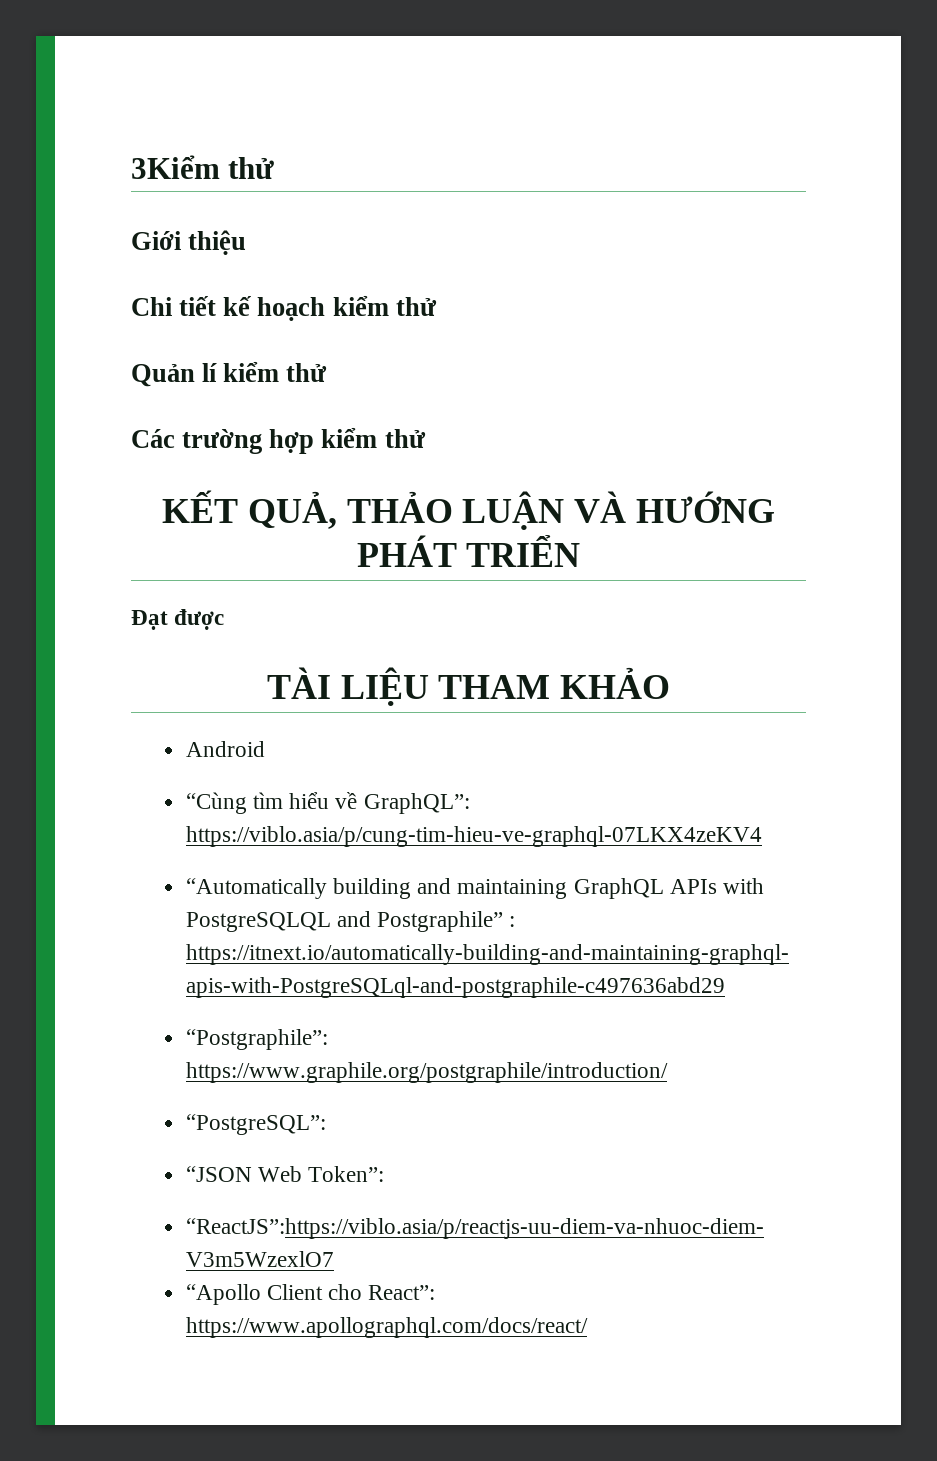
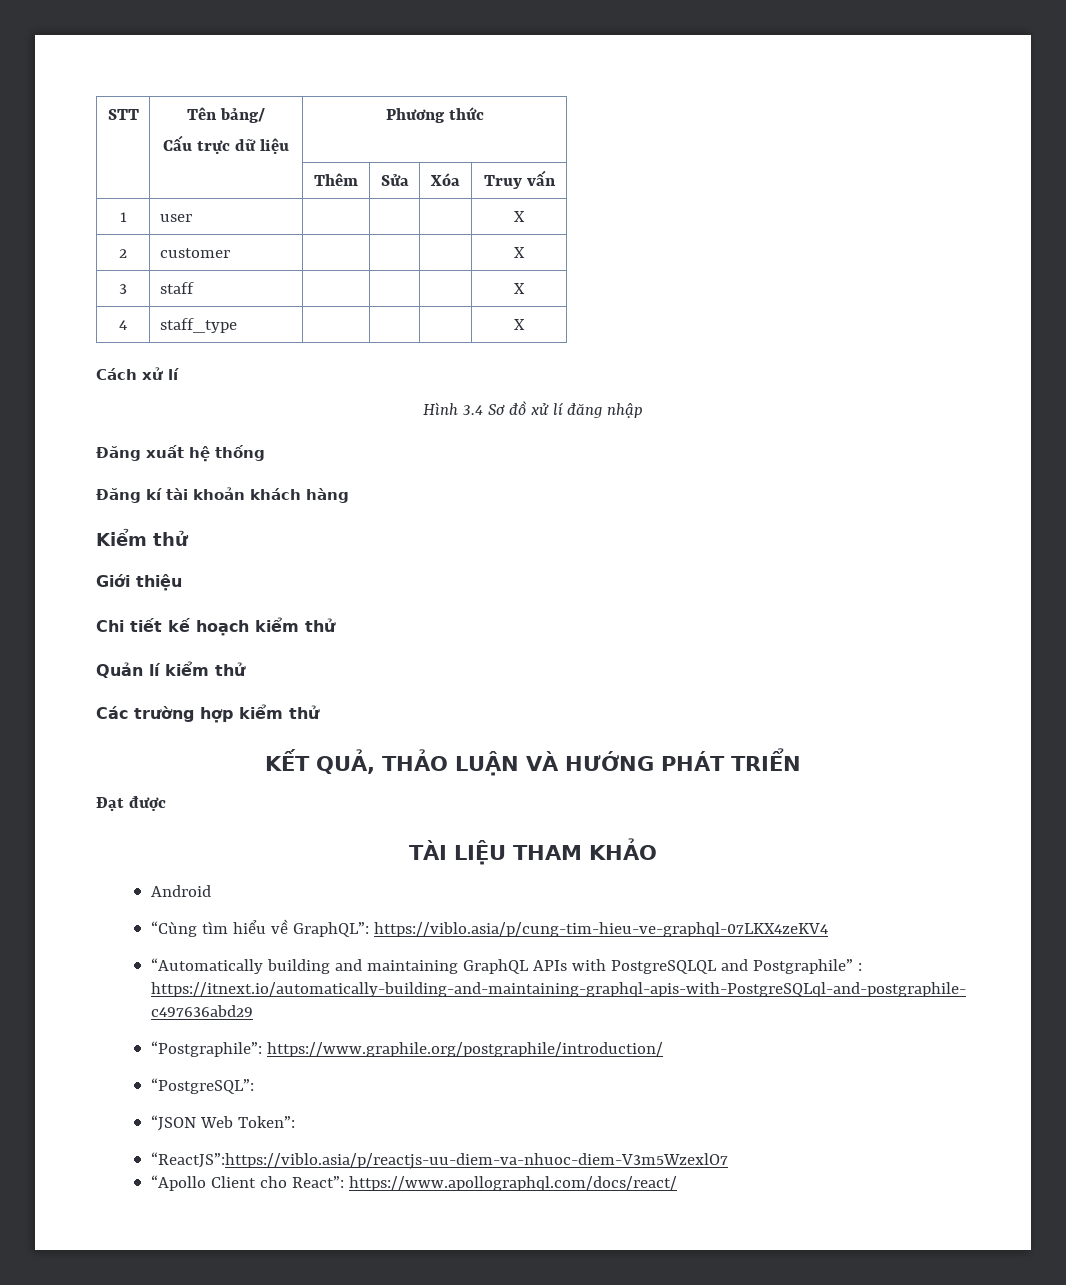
- 3Kiểm thử
+ STT | Tên bảng/
+ Cấu trực dữ liệu | Phương thức
+ | | Thêm | Sửa | Xóa | Truy vấn
+ 1 | user | | | | X
+ 2 | customer | | | | X
+ 3 | staff | | | | X
+ 4 | staff_type | | | | X
+ Cách xử lí
+ Hình 3.4 Sơ đồ xử lí đăng nhập
+ Đăng xuất hệ thống
+ Đăng kí tài khoản khách hàng
+ Kiểm thử

